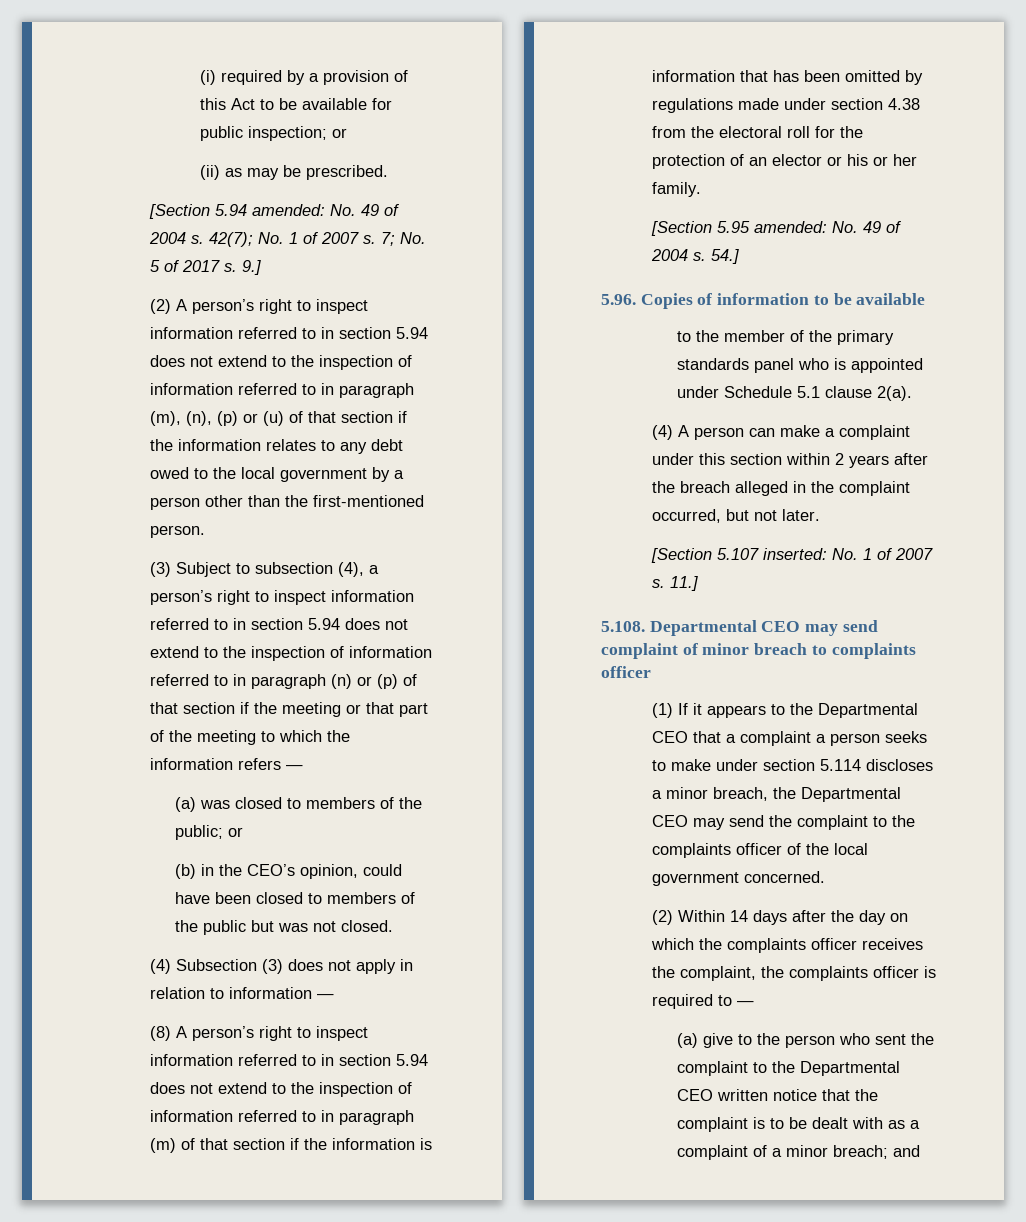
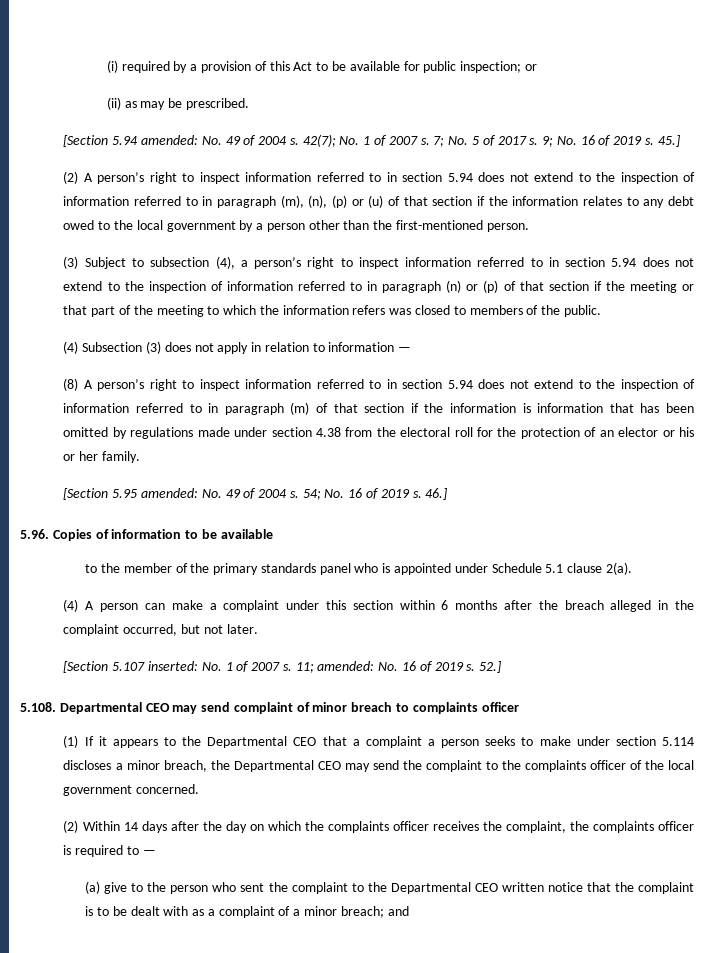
- 9.]
+ 9; No. 16 of 2019 s. 45.]
- (3) Subject to subsection (4), a person’s right to inspect information referred to in section 5.94 does not extend to the inspection of information referred to in paragraph (n) or (p) of that section if the meeting or that part of the meeting to which the information refers —
- (a) was closed to members of the public; or
- (b) in the CEO’s opinion, could have been closed to members of the public but was not closed.
+ (3) Subject to subsection (4), a person’s right to inspect information referred to in section 5.94 does not extend to the inspection of information referred to in paragraph (n) or (p) of that section if the meeting or that part of the meeting to which the information refers was closed to members of the public.
- 54.]
+ 54; No. 16 of 2019 s. 46.]
- (4) A person can make a complaint under this section within 2 years after the breach alleged in the complaint occurred, but not later.
+ (4) A person can make a complaint under this section within 6 months after the breach alleged in the complaint occurred, but not later.
- 11.]
+ 11; amended: No. 16 of 2019 s. 52.]

